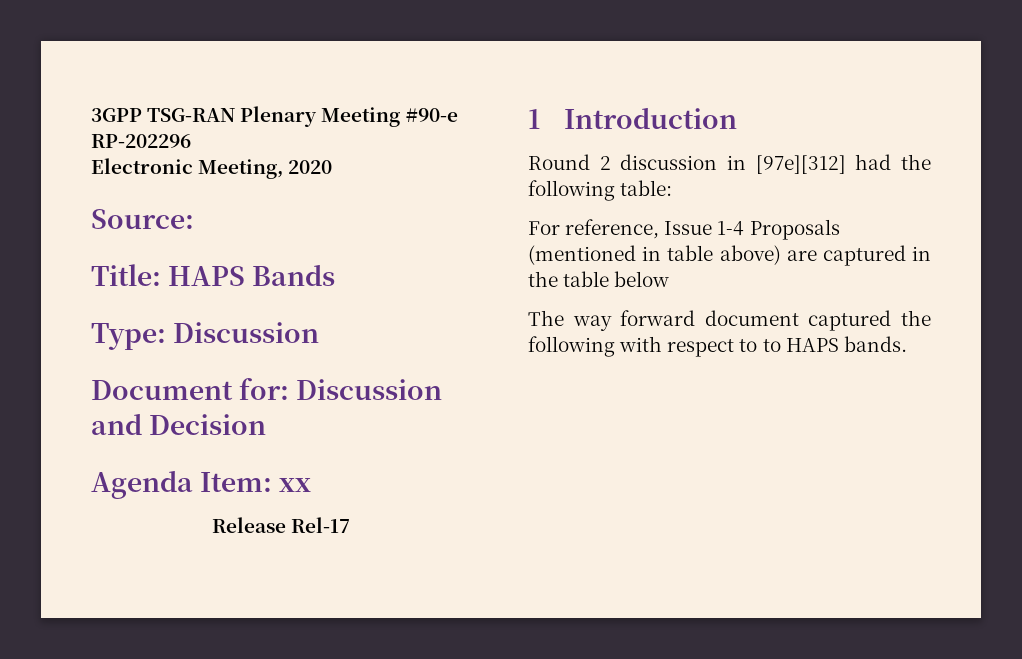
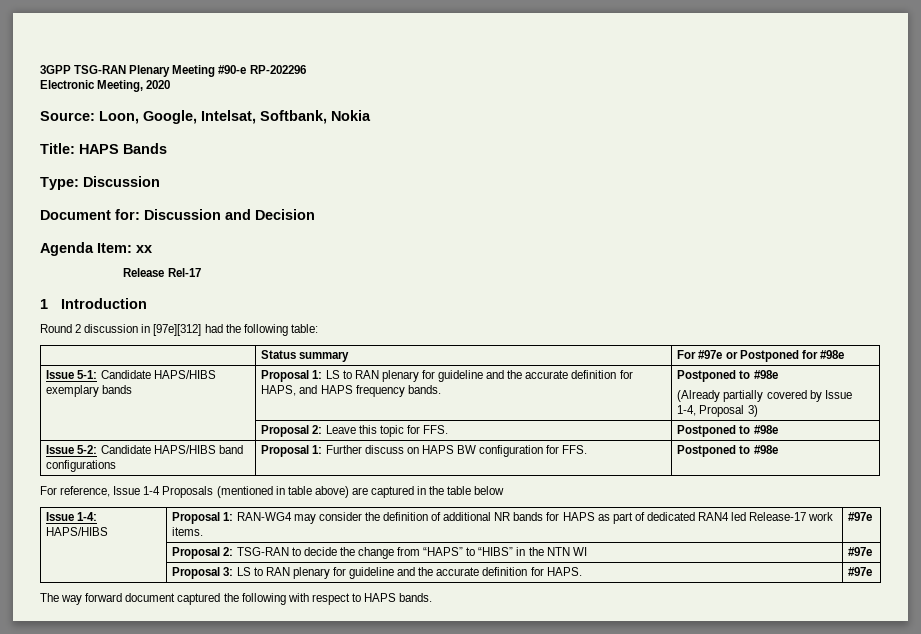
- Source:
+ Source: Loon, Google, Intelsat, Softbank, Nokia
+ | Status summary | For #97e or Postponed for #98e
+ Issue 5-1: Candidate HAPS/HIBS exemplary bands | Proposal 1: LS to RAN plenary for guideline and the accurate definition for HAPS, and HAPS frequency bands. | Postponed to #98e
+ (Already partially covered by Issue 1-4, Proposal 3)
+ | Proposal 2: Leave this topic for FFS. | Postponed to #98e
+ Issue 5-2: Candidate HAPS/HIBS band configurations | Proposal 1: Further discuss on HAPS BW configuration for FFS. | Postponed to #98e
+ Issue 1-4: HAPS/HIBS | Proposal 1: RAN-WG4 may consider the definition of additional NR bands for HAPS as part of dedicated RAN4 led Release-17 work items. | #97e
+ | Proposal 2: TSG-RAN to decide the change from “HAPS” to “HIBS” in the NTN WI | #97e
+ | Proposal 3: LS to RAN plenary for guideline and the accurate definition for HAPS. | #97e
- The way forward document captured the following with respect to to HAPS bands.
+ The way forward document captured the following with respect to HAPS bands.

